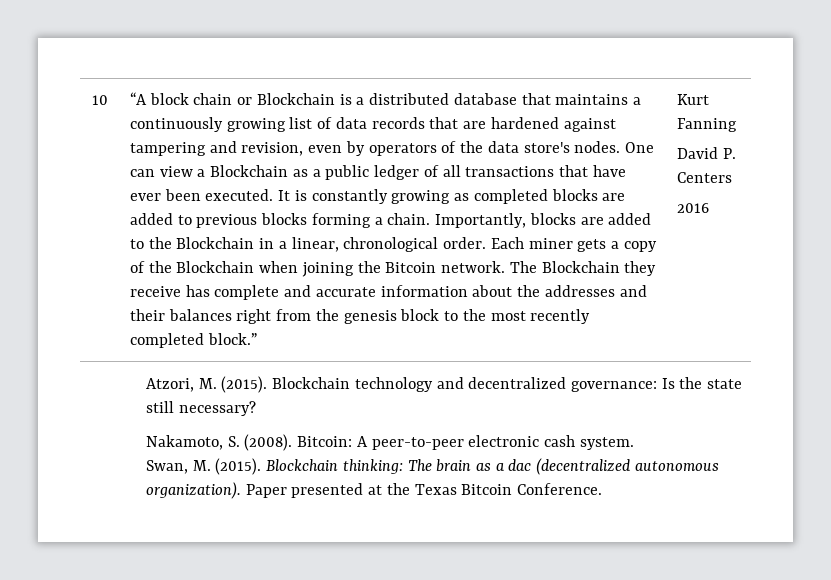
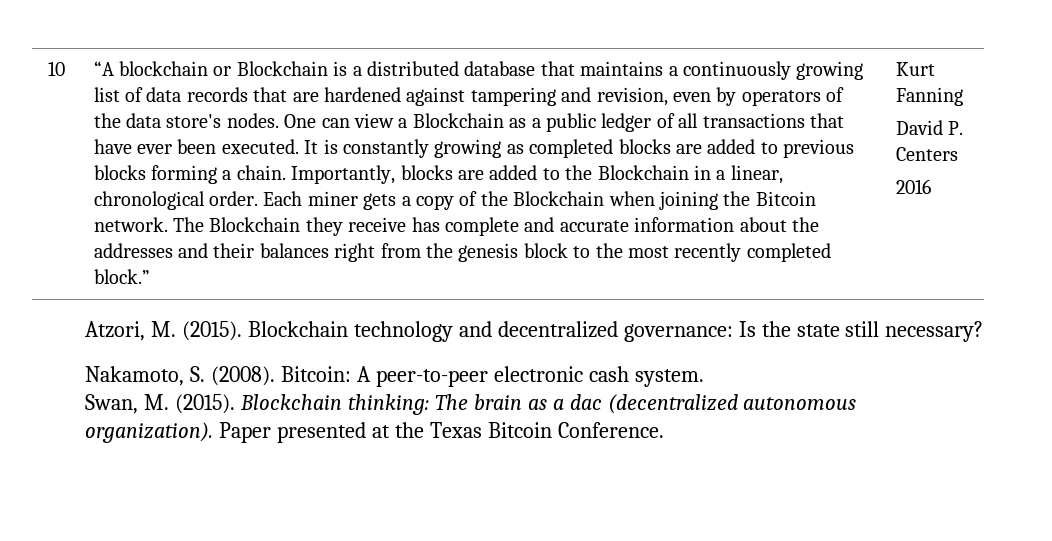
- “A block chain or Blockchain is a distributed database that maintains a continuously growing list of data records that are hardened against tampering and revision, even by operators of the data store's nodes.
+ “A blockchain or Blockchain is a distributed database that maintains a continuously growing list of data records that are hardened against tampering and revision, even by operators of the data store's nodes.

